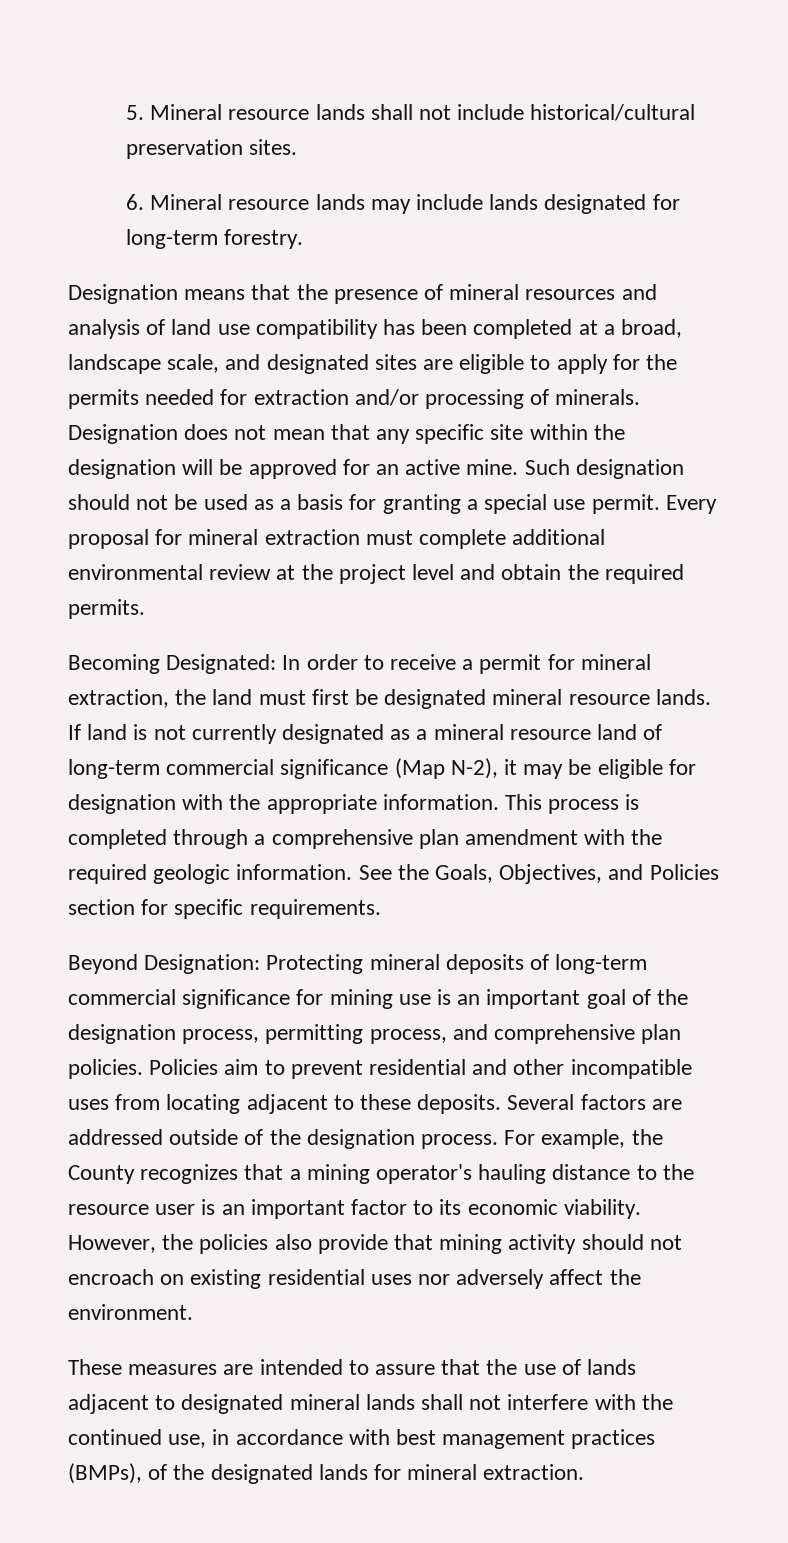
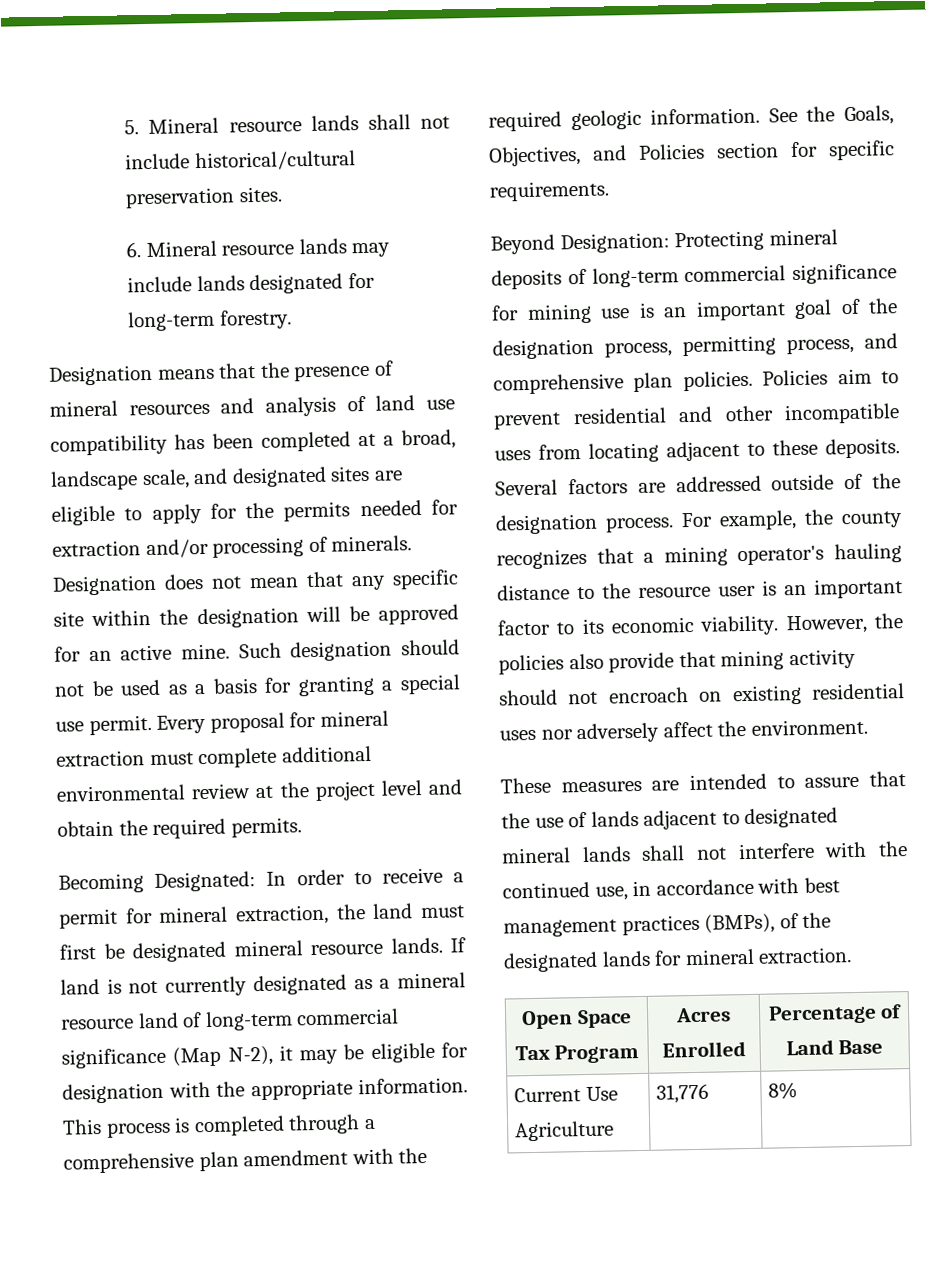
- For example, the County recognizes that a mining operator's hauling distance to the resource user is an important factor to its economic viability.
+ For example, the county recognizes that a mining operator's hauling distance to the resource user is an important factor to its economic viability.
+ Open Space Tax Program | Acres Enrolled | Percentage of Land Base
+ Current Use Agriculture | 31,776 | 8%

